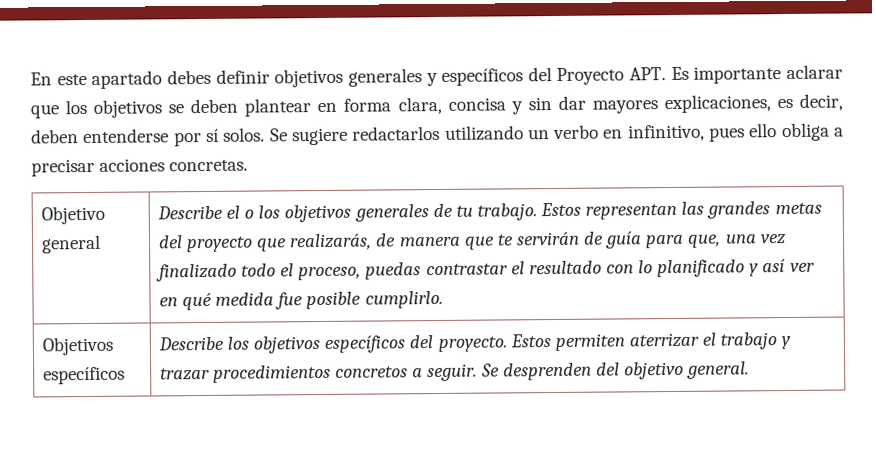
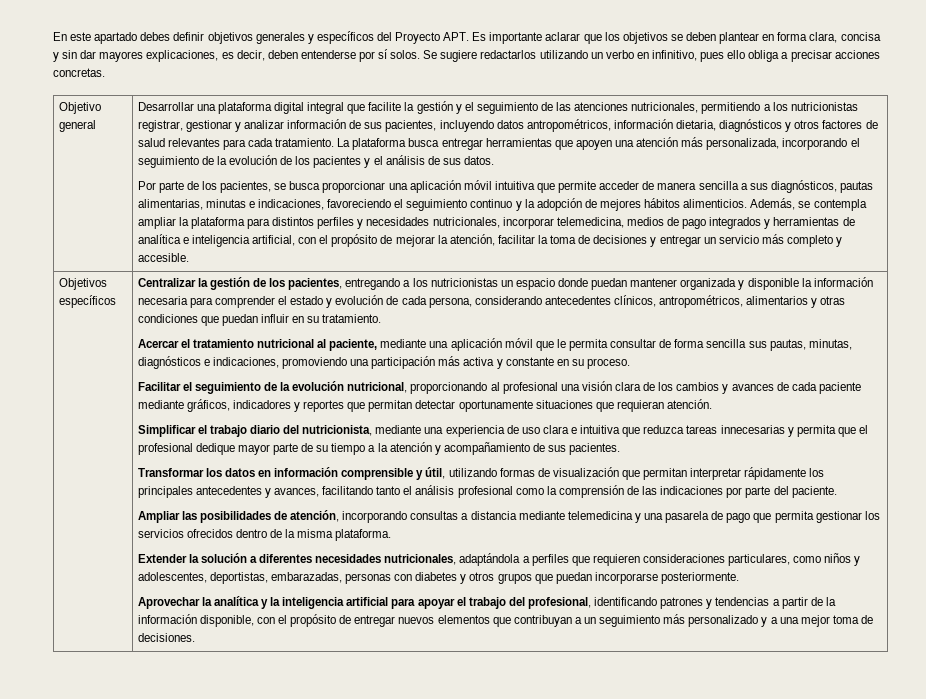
- Describe el o los objetivos generales de tu trabajo. Estos representan las grandes metas del proyecto que realizarás, de manera que te servirán de guía para que, una vez finalizado todo el proceso, puedas contrastar el resultado con lo planificado y así ver en qué medida fue posible cumplirlo.
- Objetivos específicos | Describe los objetivos específicos del proyecto. Estos permiten aterrizar el trabajo y trazar procedimientos concretos a seguir. Se desprenden del objetivo general.
+ Desarrollar una plataforma digital integral que facilite la gestión y el seguimiento de las atenciones nutricionales, permitiendo a los nutricionistas registrar, gestionar y analizar información de sus pacientes, incluyendo datos antropométricos, información dietaria, diagnósticos y otros factores de salud relevantes para cada tratamiento. La plataforma busca entregar herramientas que apoyen una atención más personalizada, incorporando el seguimiento de la evolución de los pacientes y el análisis de sus datos.
+ Por parte de los pacientes, se busca proporcionar una aplicación móvil intuitiva que permite acceder de manera sencilla a sus diagnósticos, pautas alimentarias, minutas e indicaciones, favoreciendo el seguimiento continuo y la adopción de mejores hábitos alimenticios. Además, se contempla ampliar la plataforma para distintos perfiles y necesidades nutricionales, incorporar telemedicina, medios de pago integrados y herramientas de analítica e inteligencia artificial, con el propósito de mejorar la atención, facilitar la toma de decisiones y entregar un servicio más completo y accesible.
+ Objetivos específicos | Centralizar la gestión de los pacientes, entregando a los nutricionistas un espacio donde puedan mantener organizada y disponible la información necesaria para comprender el estado y evolución de cada persona, considerando antecedentes clínicos, antropométricos, alimentarios y otras condiciones que puedan influir en su tratamiento.
+ Acercar el tratamiento nutricional al paciente, mediante una aplicación móvil que le permita consultar de forma sencilla sus pautas, minutas, diagnósticos e indicaciones, promoviendo una participación más activa y constante en su proceso.
+ Facilitar el seguimiento de la evolución nutricional, proporcionando al profesional una visión clara de los cambios y avances de cada paciente mediante gráficos, indicadores y reportes que permitan detectar oportunamente situaciones que requieran atención.
+ Simplificar el trabajo diario del nutricionista, mediante una experiencia de uso clara e intuitiva que reduzca tareas innecesarias y permita que el profesional dedique mayor parte de su tiempo a la atención y acompañamiento de sus pacientes.
+ Transformar los datos en información comprensible y útil, utilizando formas de visualización que permitan interpretar rápidamente los principales antecedentes y avances, facilitando tanto el análisis profesional como la comprensión de las indicaciones por parte del paciente.
+ Ampliar las posibilidades de atención, incorporando consultas a distancia mediante telemedicina y una pasarela de pago que permita gestionar los servicios ofrecidos dentro de la misma plataforma.
+ Extender la solución a diferentes necesidades nutricionales, adaptándola a perfiles que requieren consideraciones particulares, como niños y adolescentes, deportistas, embarazadas, personas con diabetes y otros grupos que puedan incorporarse posteriormente.
+ Aprovechar la analítica y la inteligencia artificial para apoyar el trabajo del profesional, identificando patrones y tendencias a partir de la información disponible, con el propósito de entregar nuevos elementos que contribuyan a un seguimiento más personalizado y a una mejor toma de decisiones.

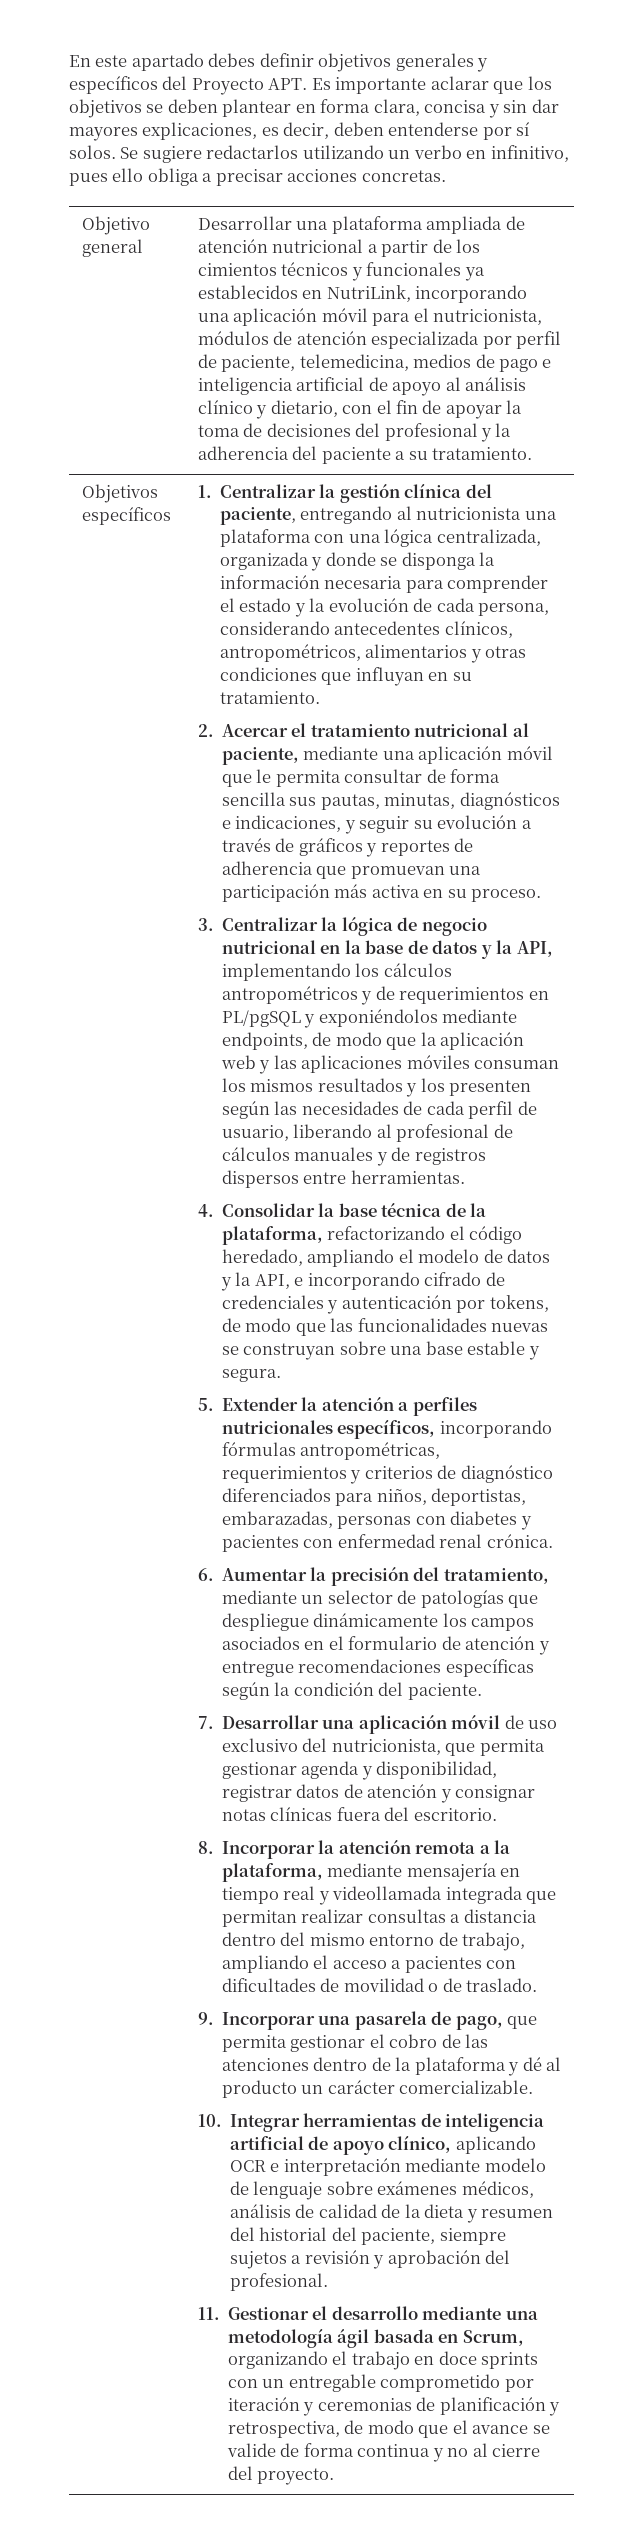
- Desarrollar una plataforma digital integral que facilite la gestión y el seguimiento de las atenciones nutricionales, permitiendo a los nutricionistas registrar, gestionar y analizar información de sus pacientes, incluyendo datos antropométricos, información dietaria, diagnósticos y otros factores de salud relevantes para cada tratamiento. La plataforma busca entregar herramientas que apoyen una atención más personalizada, incorporando el seguimiento de la evolución de los pacientes y el análisis de sus datos.
- Por parte de los pacientes, se busca proporcionar una aplicación móvil intuitiva que permite acceder de manera sencilla a sus diagnósticos, pautas alimentarias, minutas e indicaciones, favoreciendo el seguimiento continuo y la adopción de mejores hábitos alimenticios. Además, se contempla ampliar la plataforma para distintos perfiles y necesidades nutricionales, incorporar telemedicina, medios de pago integrados y herramientas de analítica e inteligencia artificial, con el propósito de mejorar la atención, facilitar la toma de decisiones y entregar un servicio más completo y accesible.
+ Desarrollar una plataforma ampliada de atención nutricional a partir de los cimientos técnicos y funcionales ya establecidos en NutriLink, incorporando una aplicación móvil para el nutricionista, módulos de atención especializada por perfil de paciente, telemedicina, medios de pago e inteligencia artificial de apoyo al análisis clínico y dietario, con el fin de apoyar la toma de decisiones del profesional y la adherencia del paciente a su tratamiento.
- Centralizar la gestión de los pacientes, entregando a los nutricionistas un espacio donde puedan mantener organizada y disponible la información necesaria para comprender el estado y evolución de cada persona, considerando antecedentes clínicos, antropométricos, alimentarios y otras condiciones que puedan influir en su tratamiento.
+ 1. Centralizar la gestión clínica del paciente, entregando al nutricionista una plataforma con una lógica centralizada, organizada y donde se disponga la información necesaria para comprender el estado y la evolución de cada persona, considerando antecedentes clínicos, antropométricos, alimentarios y otras condiciones que influyan en su tratamiento.
- Acercar el tratamiento nutricional al paciente, mediante una aplicación móvil que le permita consultar de forma sencilla sus pautas, minutas, diagnósticos e indicaciones, promoviendo una participación más activa y constante en su proceso.
+ 2. Acercar el tratamiento nutricional al paciente, mediante una aplicación móvil que le permita consultar de forma sencilla sus pautas, minutas, diagnósticos e indicaciones, y seguir su evolución a través de gráficos y reportes de adherencia que promuevan una participación más activa en su proceso.
- Facilitar el seguimiento de la evolución nutricional, proporcionando al profesional una visión clara de los cambios y avances de cada paciente mediante gráficos, indicadores y reportes que permitan detectar oportunamente situaciones que requieran atención.
- Simplificar el trabajo diario del nutricionista, mediante una experiencia de uso clara e intuitiva que reduzca tareas innecesarias y permita que el profesional dedique mayor parte de su tiempo a la atención y acompañamiento de sus pacientes.
- Transformar los datos en información comprensible y útil, utilizando formas de visualización que permitan interpretar rápidamente los principales antecedentes y avances, facilitando tanto el análisis profesional como la comprensión de las indicaciones por parte del paciente.
- Ampliar las posibilidades de atención, incorporando consultas a distancia mediante telemedicina y una pasarela de pago que permita gestionar los servicios ofrecidos dentro de la misma plataforma.
- Extender la solución a diferentes necesidades nutricionales, adaptándola a perfiles que requieren consideraciones particulares, como niños y adolescentes, deportistas, embarazadas, personas con diabetes y otros grupos que puedan incorporarse posteriormente.
- Aprovechar la analítica y la inteligencia artificial para apoyar el trabajo del profesional, identificando patrones y tendencias a partir de la información disponible, con el propósito de entregar nuevos elementos que contribuyan a un seguimiento más personalizado y a una mejor toma de decisiones.
+ 3. Centralizar la lógica de negocio nutricional en la base de datos y la API, implementando los cálculos antropométricos y de requerimientos en PL/pgSQL y exponiéndolos mediante endpoints, de modo que la aplicación web y las aplicaciones móviles consuman los mismos resultados y los presenten según las necesidades de cada perfil de usuario, liberando al profesional de cálculos manuales y de registros dispersos entre herramientas.
+ 4. Consolidar la base técnica de la plataforma, refactorizando el código heredado, ampliando el modelo de datos y la API, e incorporando cifrado de credenciales y autenticación por tokens, de modo que las funcionalidades nuevas se construyan sobre una base estable y segura.
+ 5. Extender la atención a perfiles nutricionales específicos, incorporando fórmulas antropométricas, requerimientos y criterios de diagnóstico diferenciados para niños, deportistas, embarazadas, personas con diabetes y pacientes con enfermedad renal crónica.
+ 6. Aumentar la precisión del tratamiento, mediante un selector de patologías que despliegue dinámicamente los campos asociados en el formulario de atención y entregue recomendaciones específicas según la condición del paciente.
+ 7. Desarrollar una aplicación móvil de uso exclusivo del nutricionista, que permita gestionar agenda y disponibilidad, registrar datos de atención y consignar notas clínicas fuera del escritorio.
+ 8. Incorporar la atención remota a la plataforma, mediante mensajería en tiempo real y videollamada integrada que permitan realizar consultas a distancia dentro del mismo entorno de trabajo, ampliando el acceso a pacientes con dificultades de movilidad o de traslado.
+ 9. Incorporar una pasarela de pago, que permita gestionar el cobro de las atenciones dentro de la plataforma y dé al producto un carácter comercializable.
+ 10. Integrar herramientas de inteligencia artificial de apoyo clínico, aplicando OCR e interpretación mediante modelo de lenguaje sobre exámenes médicos, análisis de calidad de la dieta y resumen del historial del paciente, siempre sujetos a revisión y aprobación del profesional.
+ 11. Gestionar el desarrollo mediante una metodología ágil basada en Scrum, organizando el trabajo en doce sprints con un entregable comprometido por iteración y ceremonias de planificación y retrospectiva, de modo que el avance se valide de forma continua y no al cierre del proyecto.

